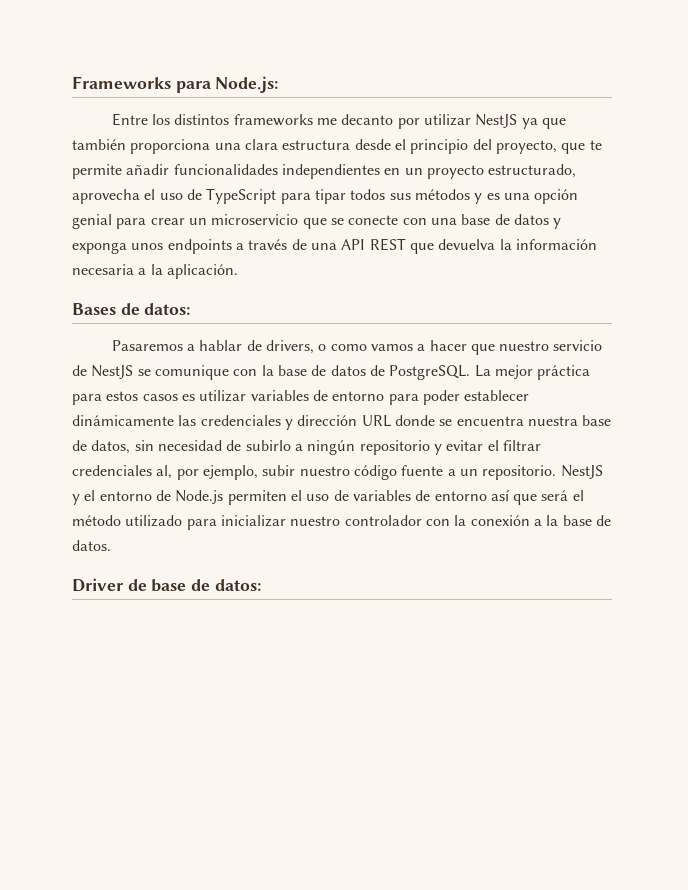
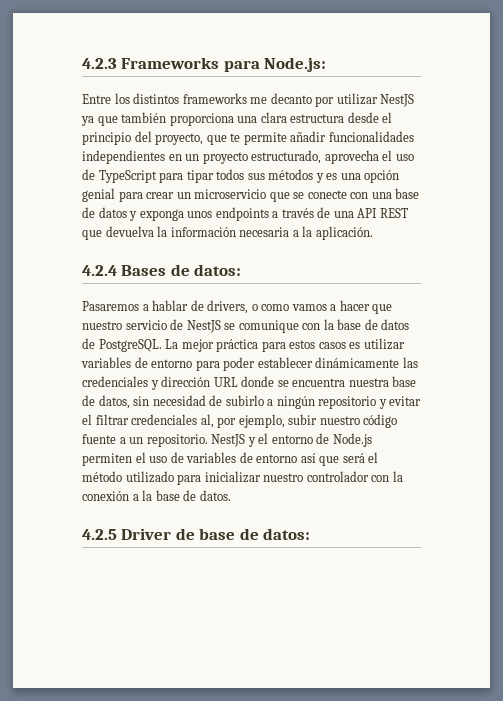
- Frameworks para Node.js:
+ 4.2.3 Frameworks para Node.js:
- Bases de datos:
+ 4.2.4 Bases de datos:
- Driver de base de datos:
+ 4.2.5 Driver de base de datos:

